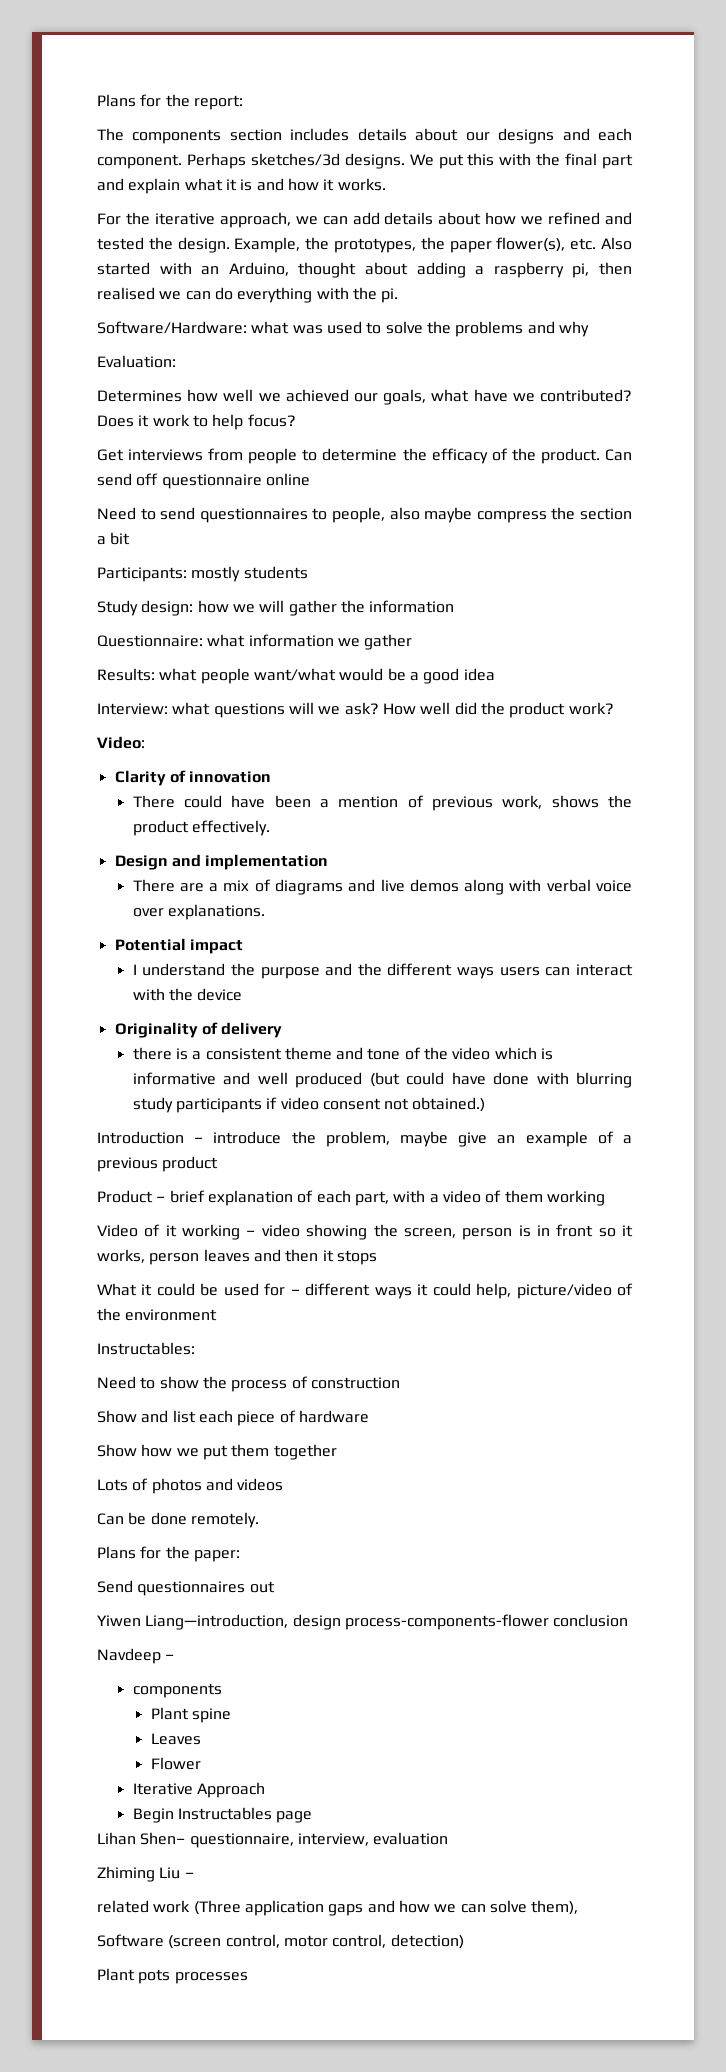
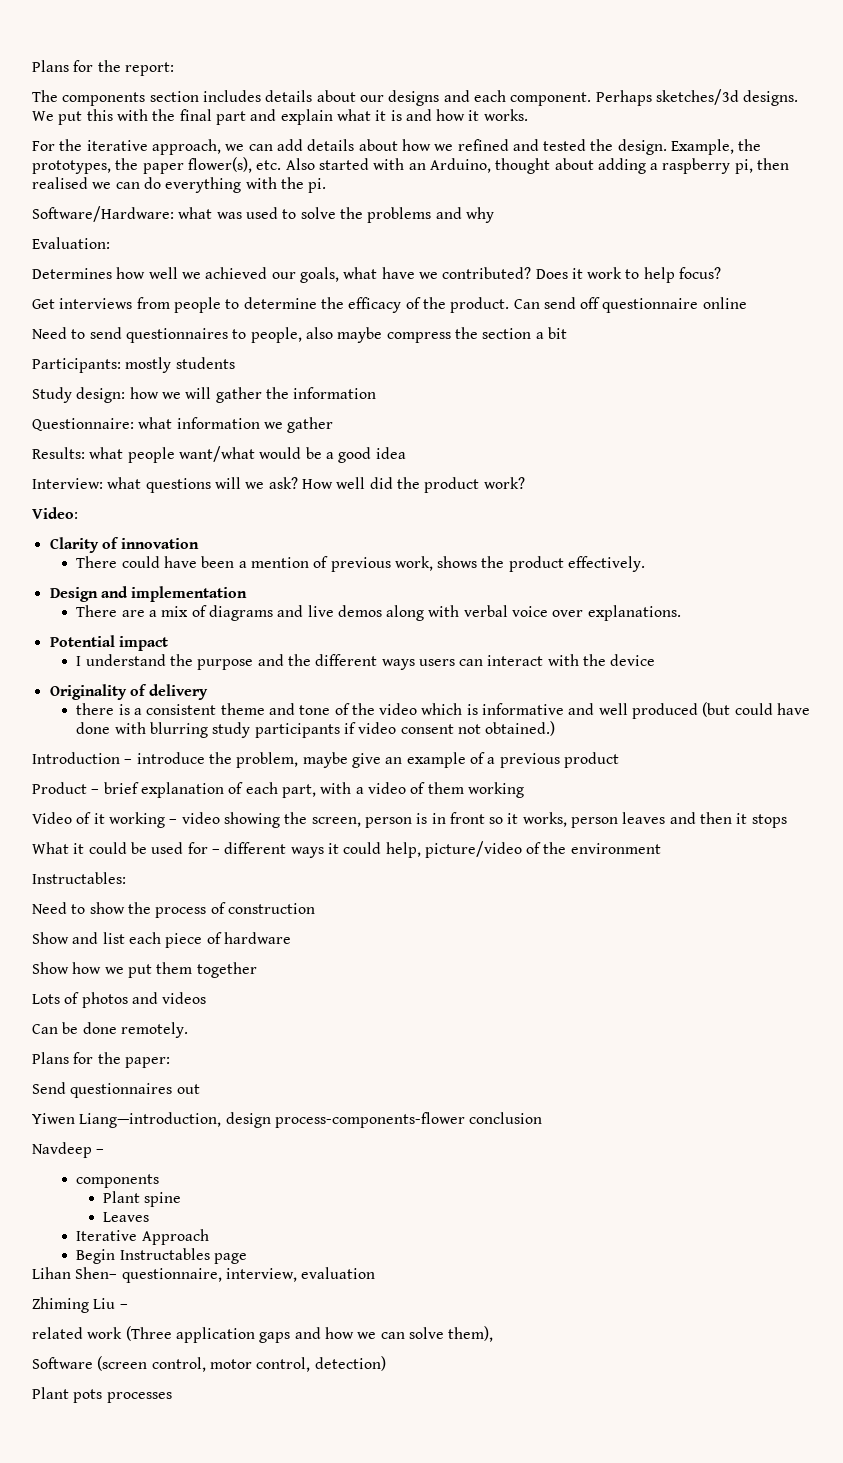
- Flower

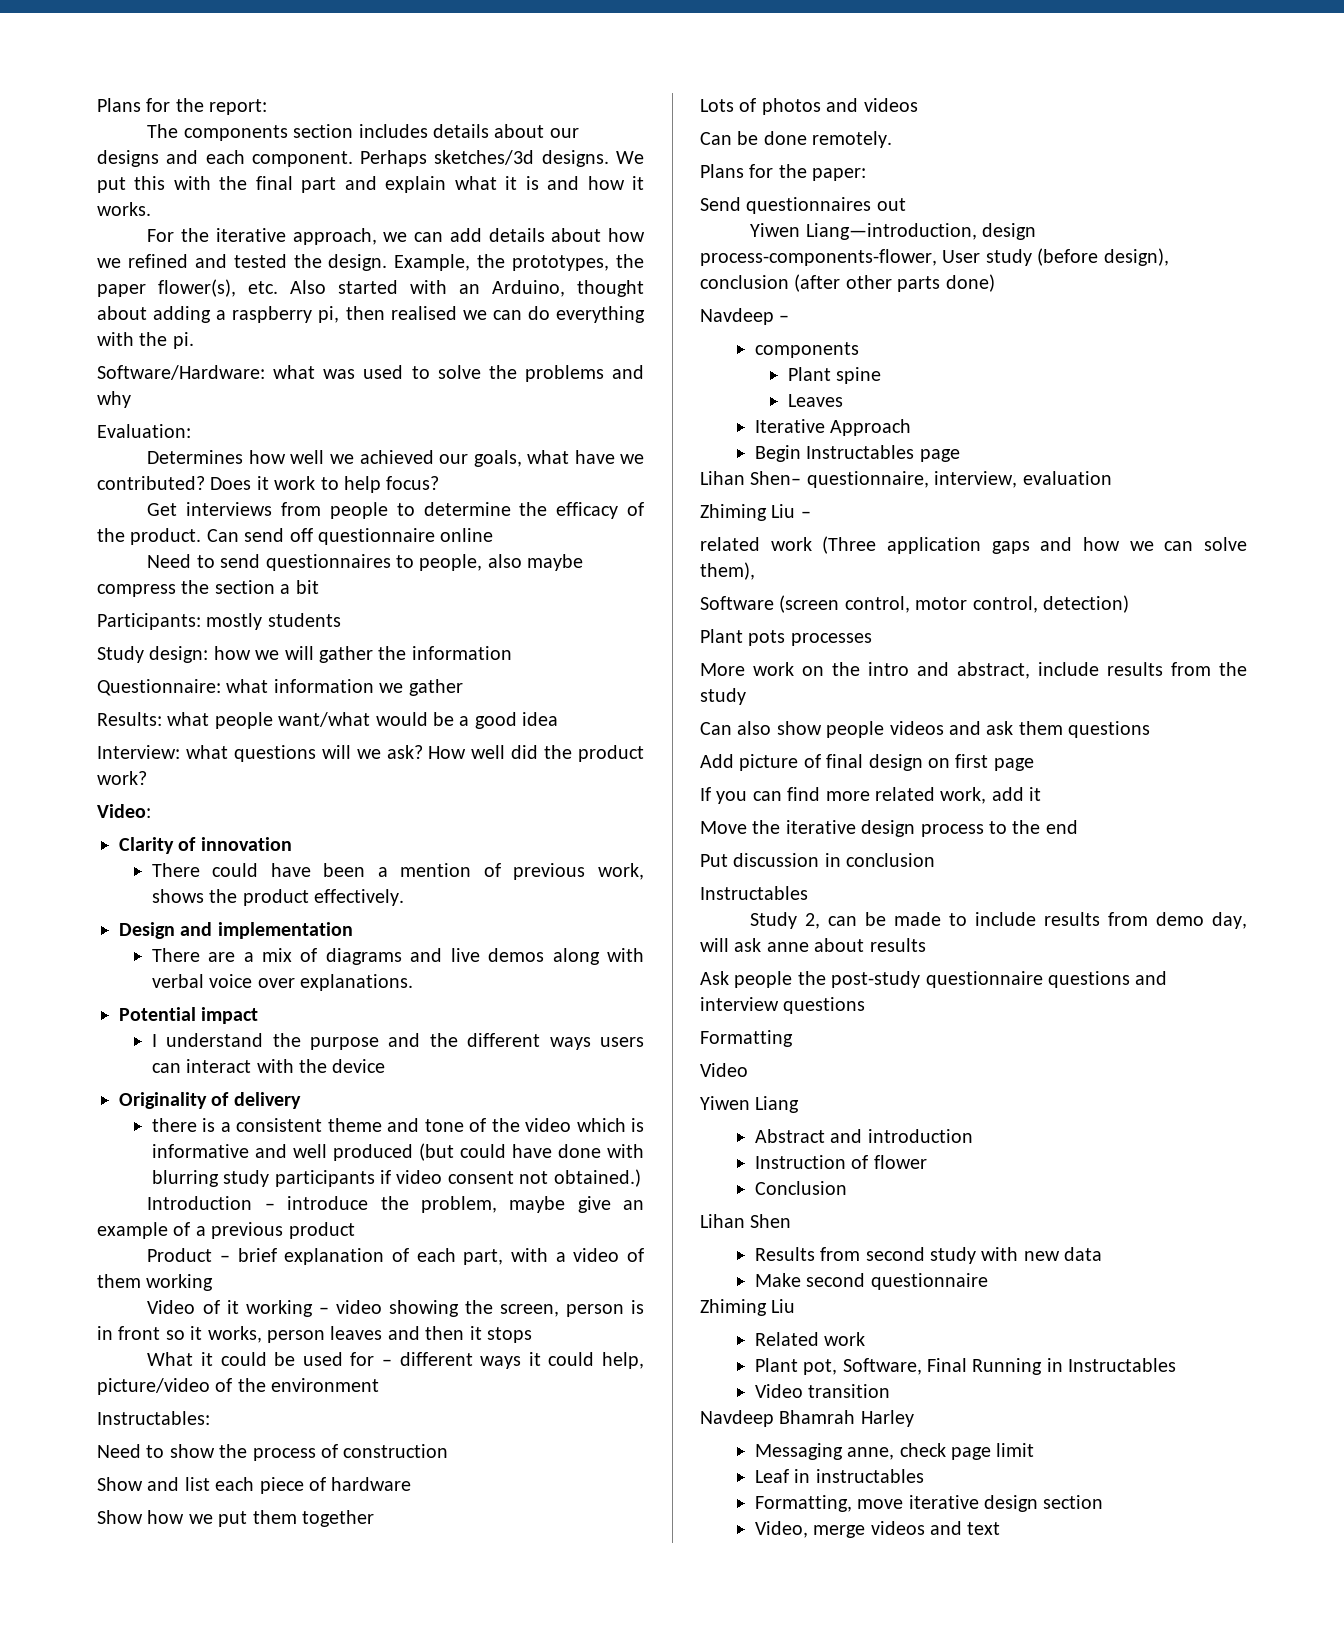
- Yiwen Liang—introduction, design process-components-flower conclusion
+ Yiwen Liang—introduction, design process-components-flower, User study (before design), conclusion (after other parts done)
+ More work on the intro and abstract, include results from the study
+ Can also show people videos and ask them questions
+ Add picture of final design on first page
+ If you can find more related work, add it
+ Move the iterative design process to the end
+ Put discussion in conclusion
+ Instructables
+ Study 2, can be made to include results from demo day, will ask anne about results
+ Ask people the post-study questionnaire questions and interview questions
+ Formatting
+ Video
+ Yiwen Liang
+ Abstract and introduction
+ Instruction of flower
+ Conclusion
+ Lihan Shen
+ Results from second study with new data
+ Make second questionnaire
+ Zhiming Liu
+ Related work
+ Plant pot, Software, Final Running in Instructables
+ Video transition
+ Navdeep Bhamrah Harley
+ Messaging anne, check page limit
+ Leaf in instructables
+ Formatting, move iterative design section
+ Video, merge videos and text

